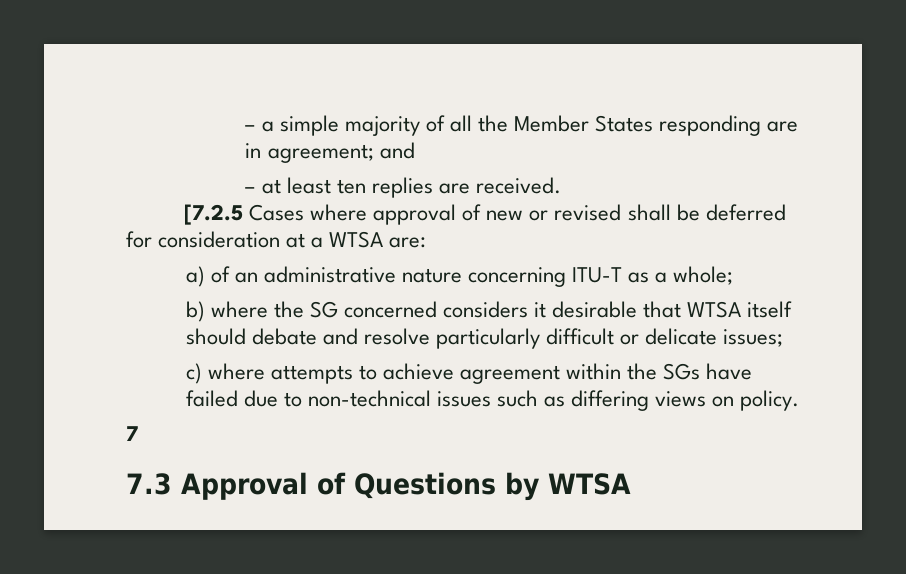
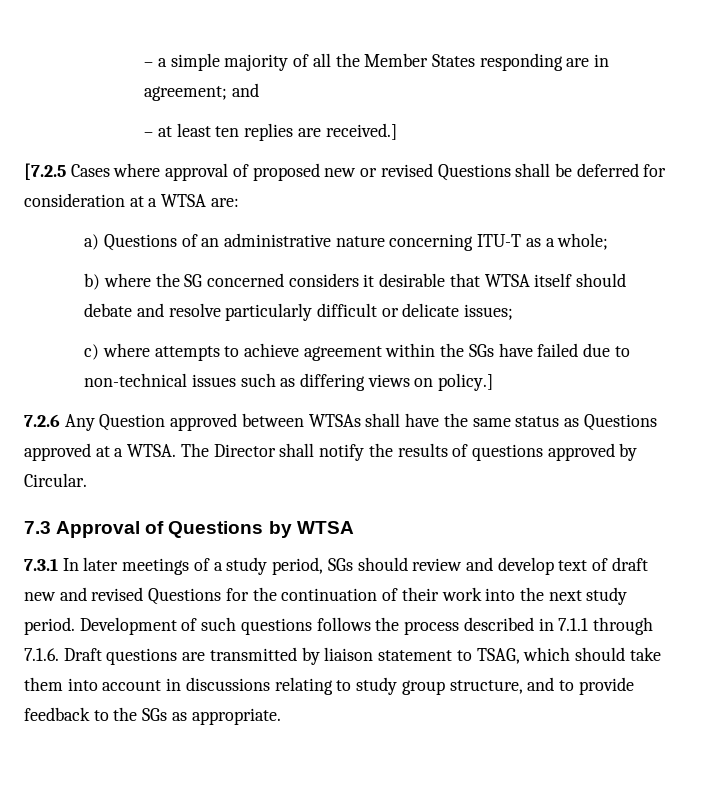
- – at least ten replies are received.
+ – at least ten replies are received.]
- [7.2.5 Cases where approval of new or revised shall be deferred for consideration at a WTSA are:
+ [7.2.5 Cases where approval of proposed new or revised Questions shall be deferred for consideration at a WTSA are:
- a) of an administrative nature concerning ITU-T as a whole;
+ a) Questions of an administrative nature concerning ITU-T as a whole;
- c) where attempts to achieve agreement within the SGs have failed due to non-technical issues such as differing views on policy.
- 7
+ c) where attempts to achieve agreement within the SGs have failed due to non-technical issues such as differing views on policy.]
+ 7.2.6 Any Question approved between WTSAs shall have the same status as Questions approved at a WTSA. The Director shall notify the results of questions approved by Circular.
+ 7.3.1 In later meetings of a study period, SGs should review and develop text of draft new and revised Questions for the continuation of their work into the next study period. Development of such questions follows the process described in 7.1.1 through 7.1.6. Draft questions are transmitted by liaison statement to TSAG, which should take them into account in discussions relating to study group structure, and to provide feedback to the SGs as appropriate.

